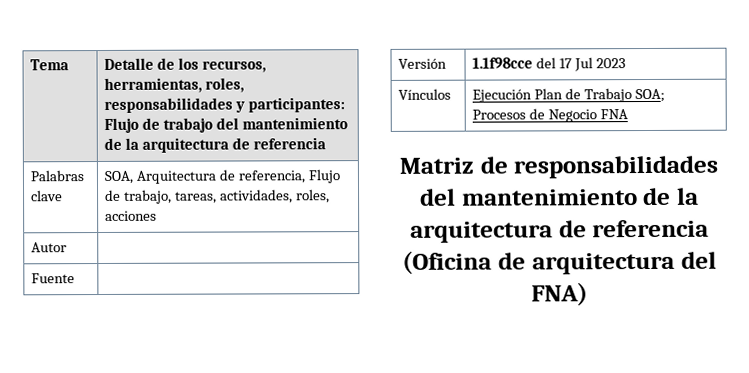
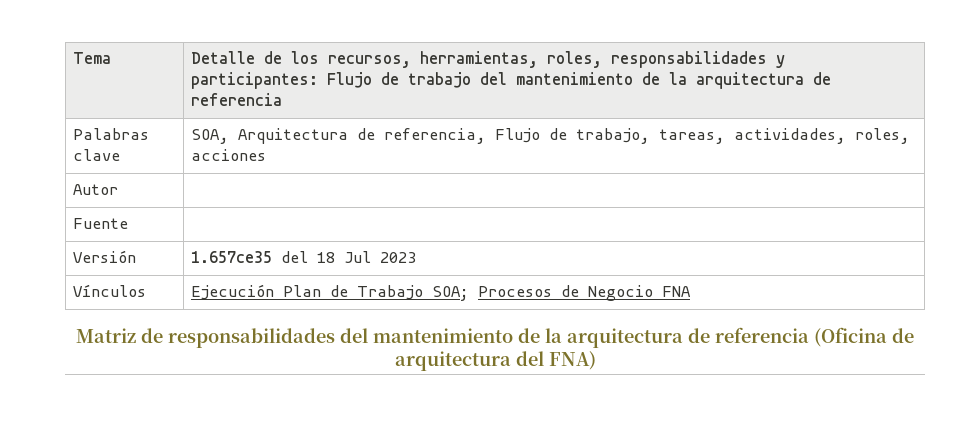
- Versión | 1.1f98cce del 17 Jul 2023
+ Versión | 1.657ce35 del 18 Jul 2023

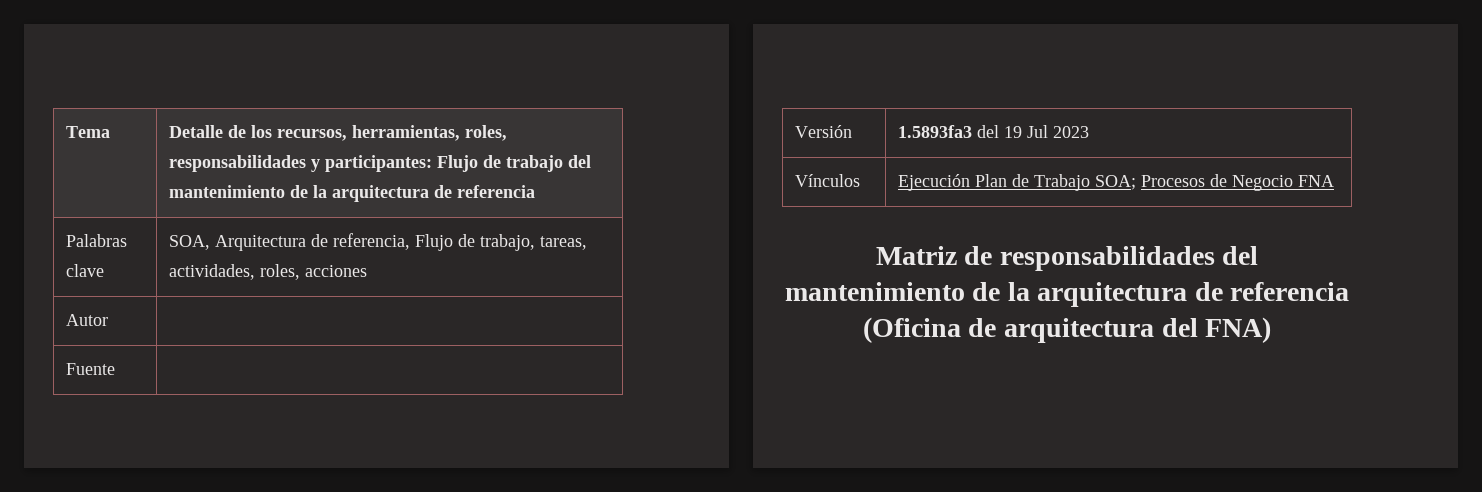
- Versión | 1.657ce35 del 18 Jul 2023
+ Versión | 1.5893fa3 del 19 Jul 2023

